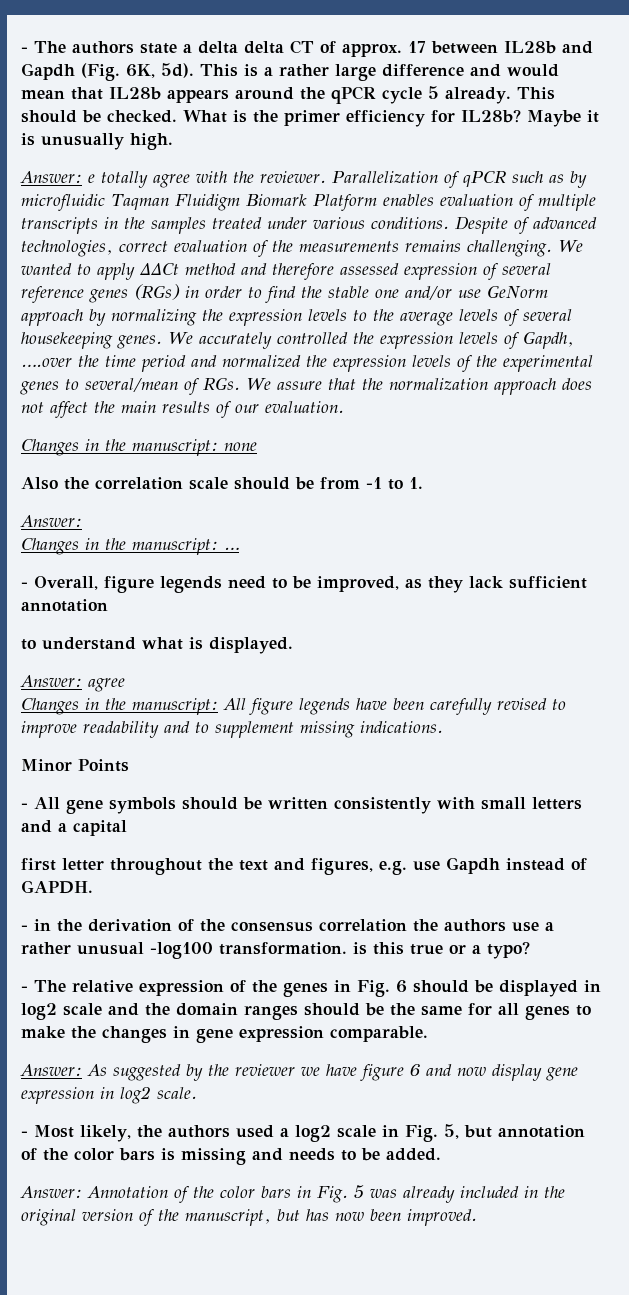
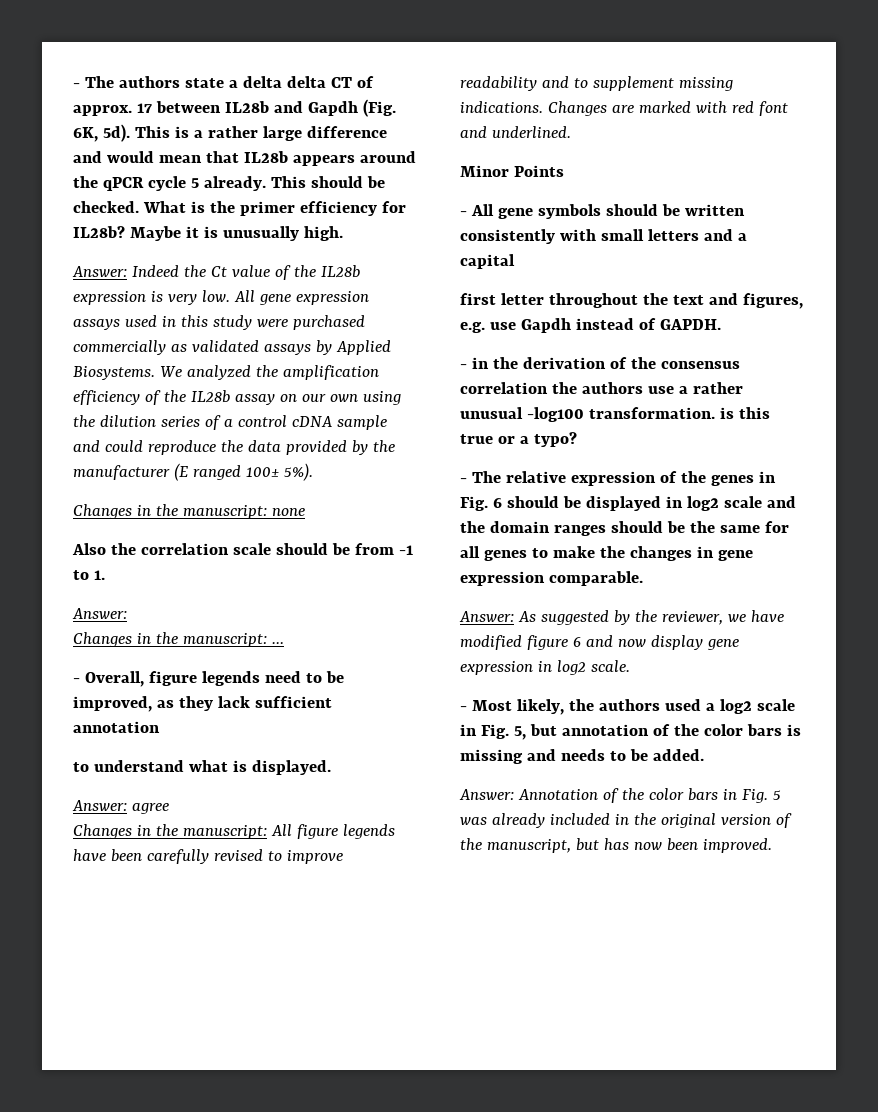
- Answer: e totally agree with the reviewer. Parallelization of qPCR such as by microfluidic Taqman Fluidigm Biomark Platform enables evaluation of multiple transcripts in the samples treated under various conditions. Despite of advanced technologies, correct evaluation of the measurements remains challenging. We wanted to apply ΔΔCt method and therefore assessed expression of several reference genes (RGs) in order to find the stable one and/or use GeNorm approach by normalizing the expression levels to the average levels of several housekeeping genes. We accurately controlled the expression levels of Gapdh, ….over the time period and normalized the expression levels of the experimental genes to several/mean of RGs. We assure that the normalization approach does not affect the main results of our evaluation.
+ Answer: Indeed the Ct value of the IL28b expression is very low. All gene expression assays used in this study were purchased commercially as validated assays by Applied Biosystems. We analyzed the amplification efficiency of the IL28b assay on our own using the dilution series of a control cDNA sample and could reproduce the data provided by the manufacturer (E ranged 100± 5%).
+ Changes are marked with red font and underlined.
- Answer: As suggested by the reviewer we have figure 6 and now display gene expression in log2 scale.
+ Answer: As suggested by the reviewer, we have modified figure 6 and now display gene expression in log2 scale.

